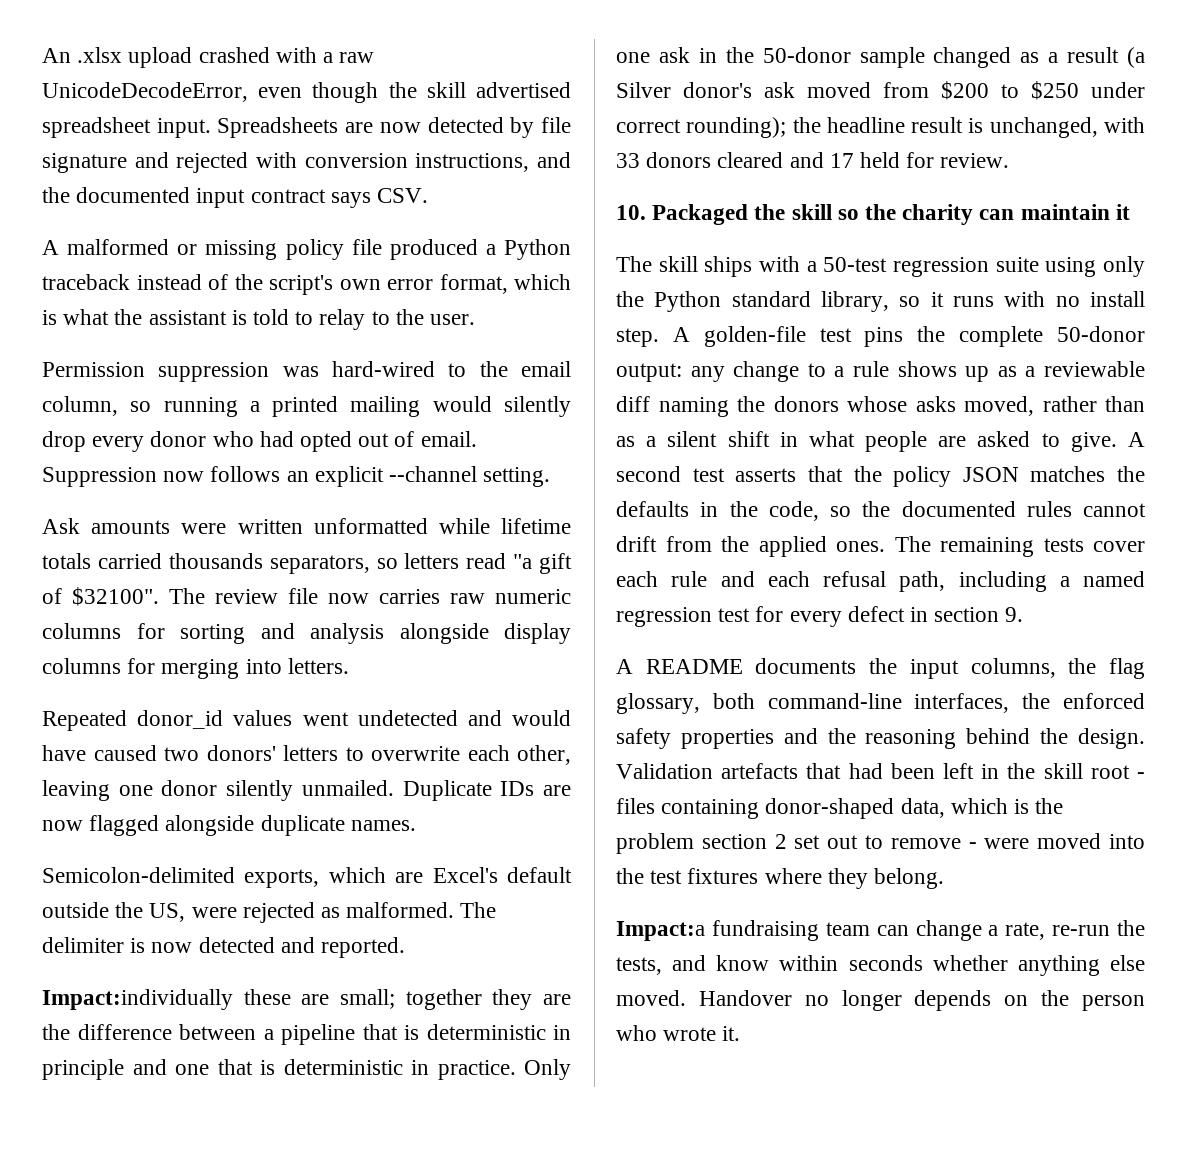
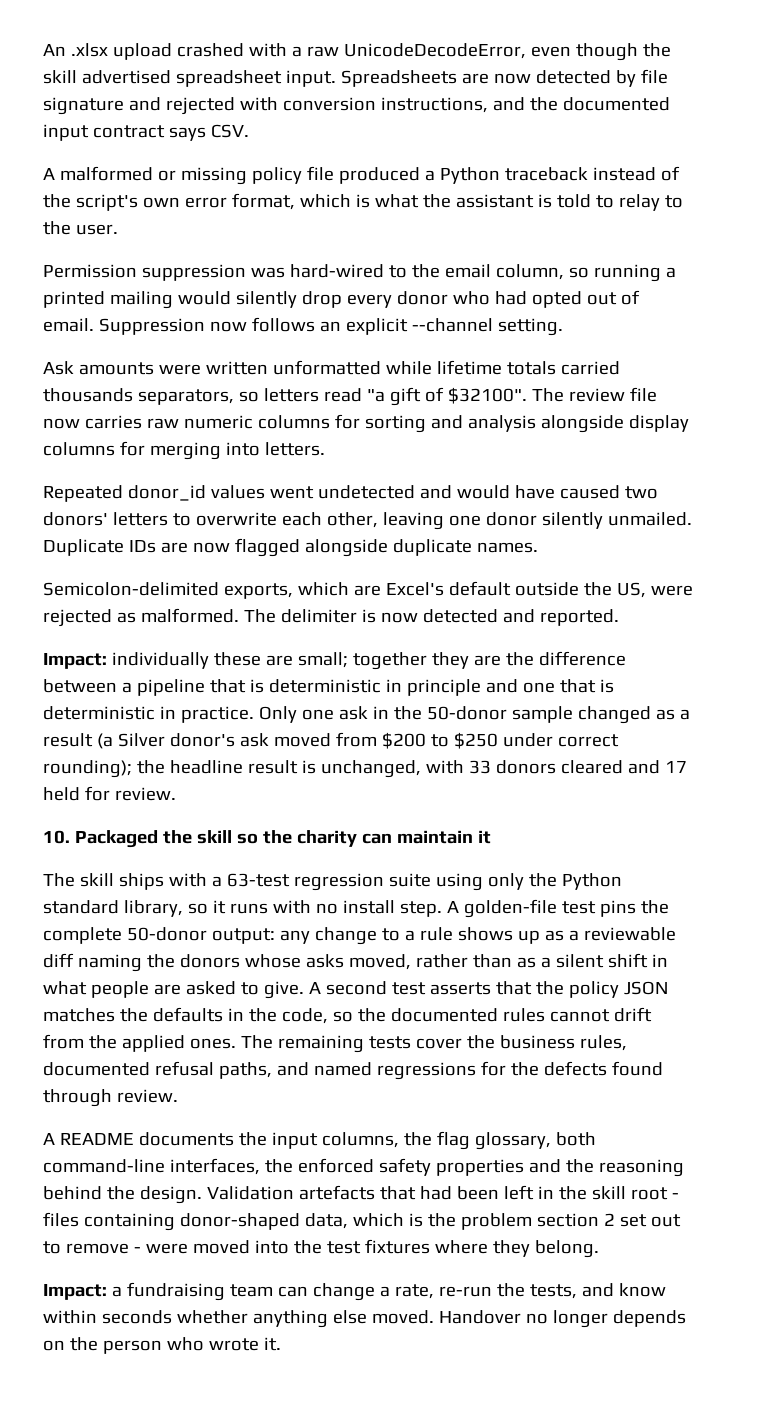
- Impact:individually these are small; together they are the difference between a pipeline that is deterministic in principle and one that is deterministic in practice.
+ Impact: individually these are small; together they are the difference between a pipeline that is deterministic in principle and one that is deterministic in practice.
- The skill ships with a 50-test regression suite using only the Python standard library, so it runs with no install step.
+ The skill ships with a 63-test regression suite using only the Python standard library, so it runs with no install step.
- The remaining tests cover each rule and each refusal path, including a named regression test for every defect in section 9.
+ The remaining tests cover the business rules, documented refusal paths, and named regressions for the defects found through review.
- Impact:a fundraising team can change a rate, re-run the tests, and know within seconds whether anything else moved.
+ Impact: a fundraising team can change a rate, re-run the tests, and know within seconds whether anything else moved.

